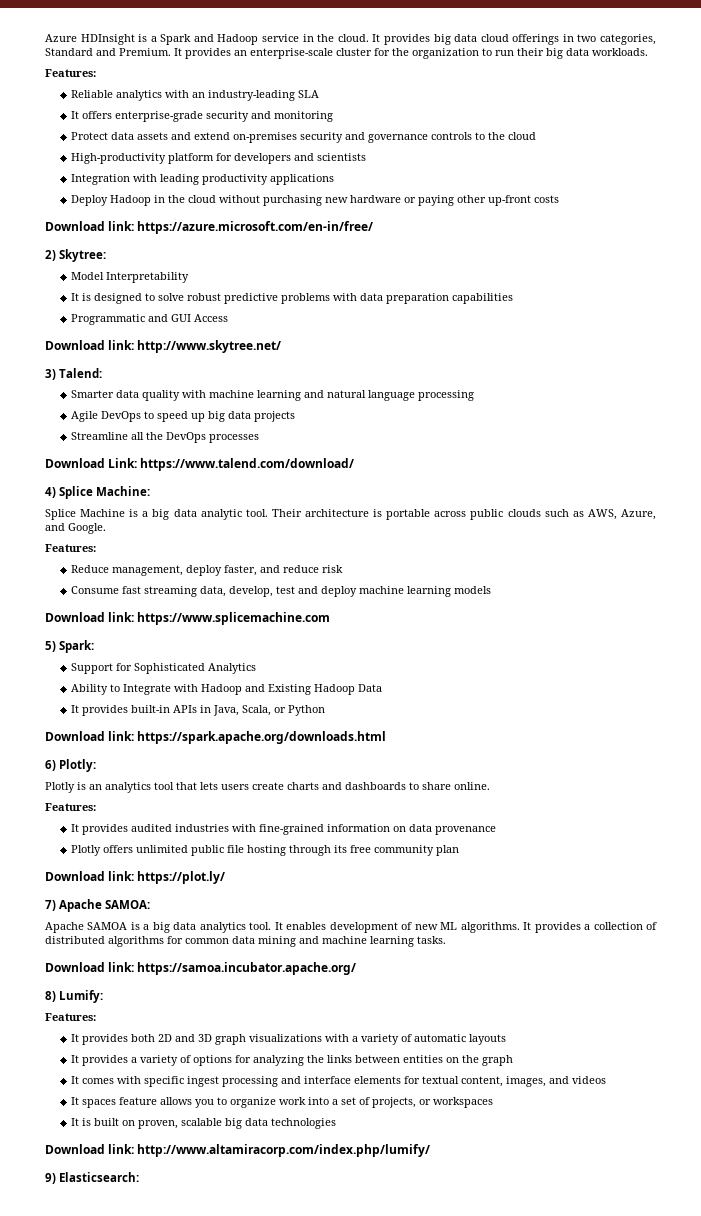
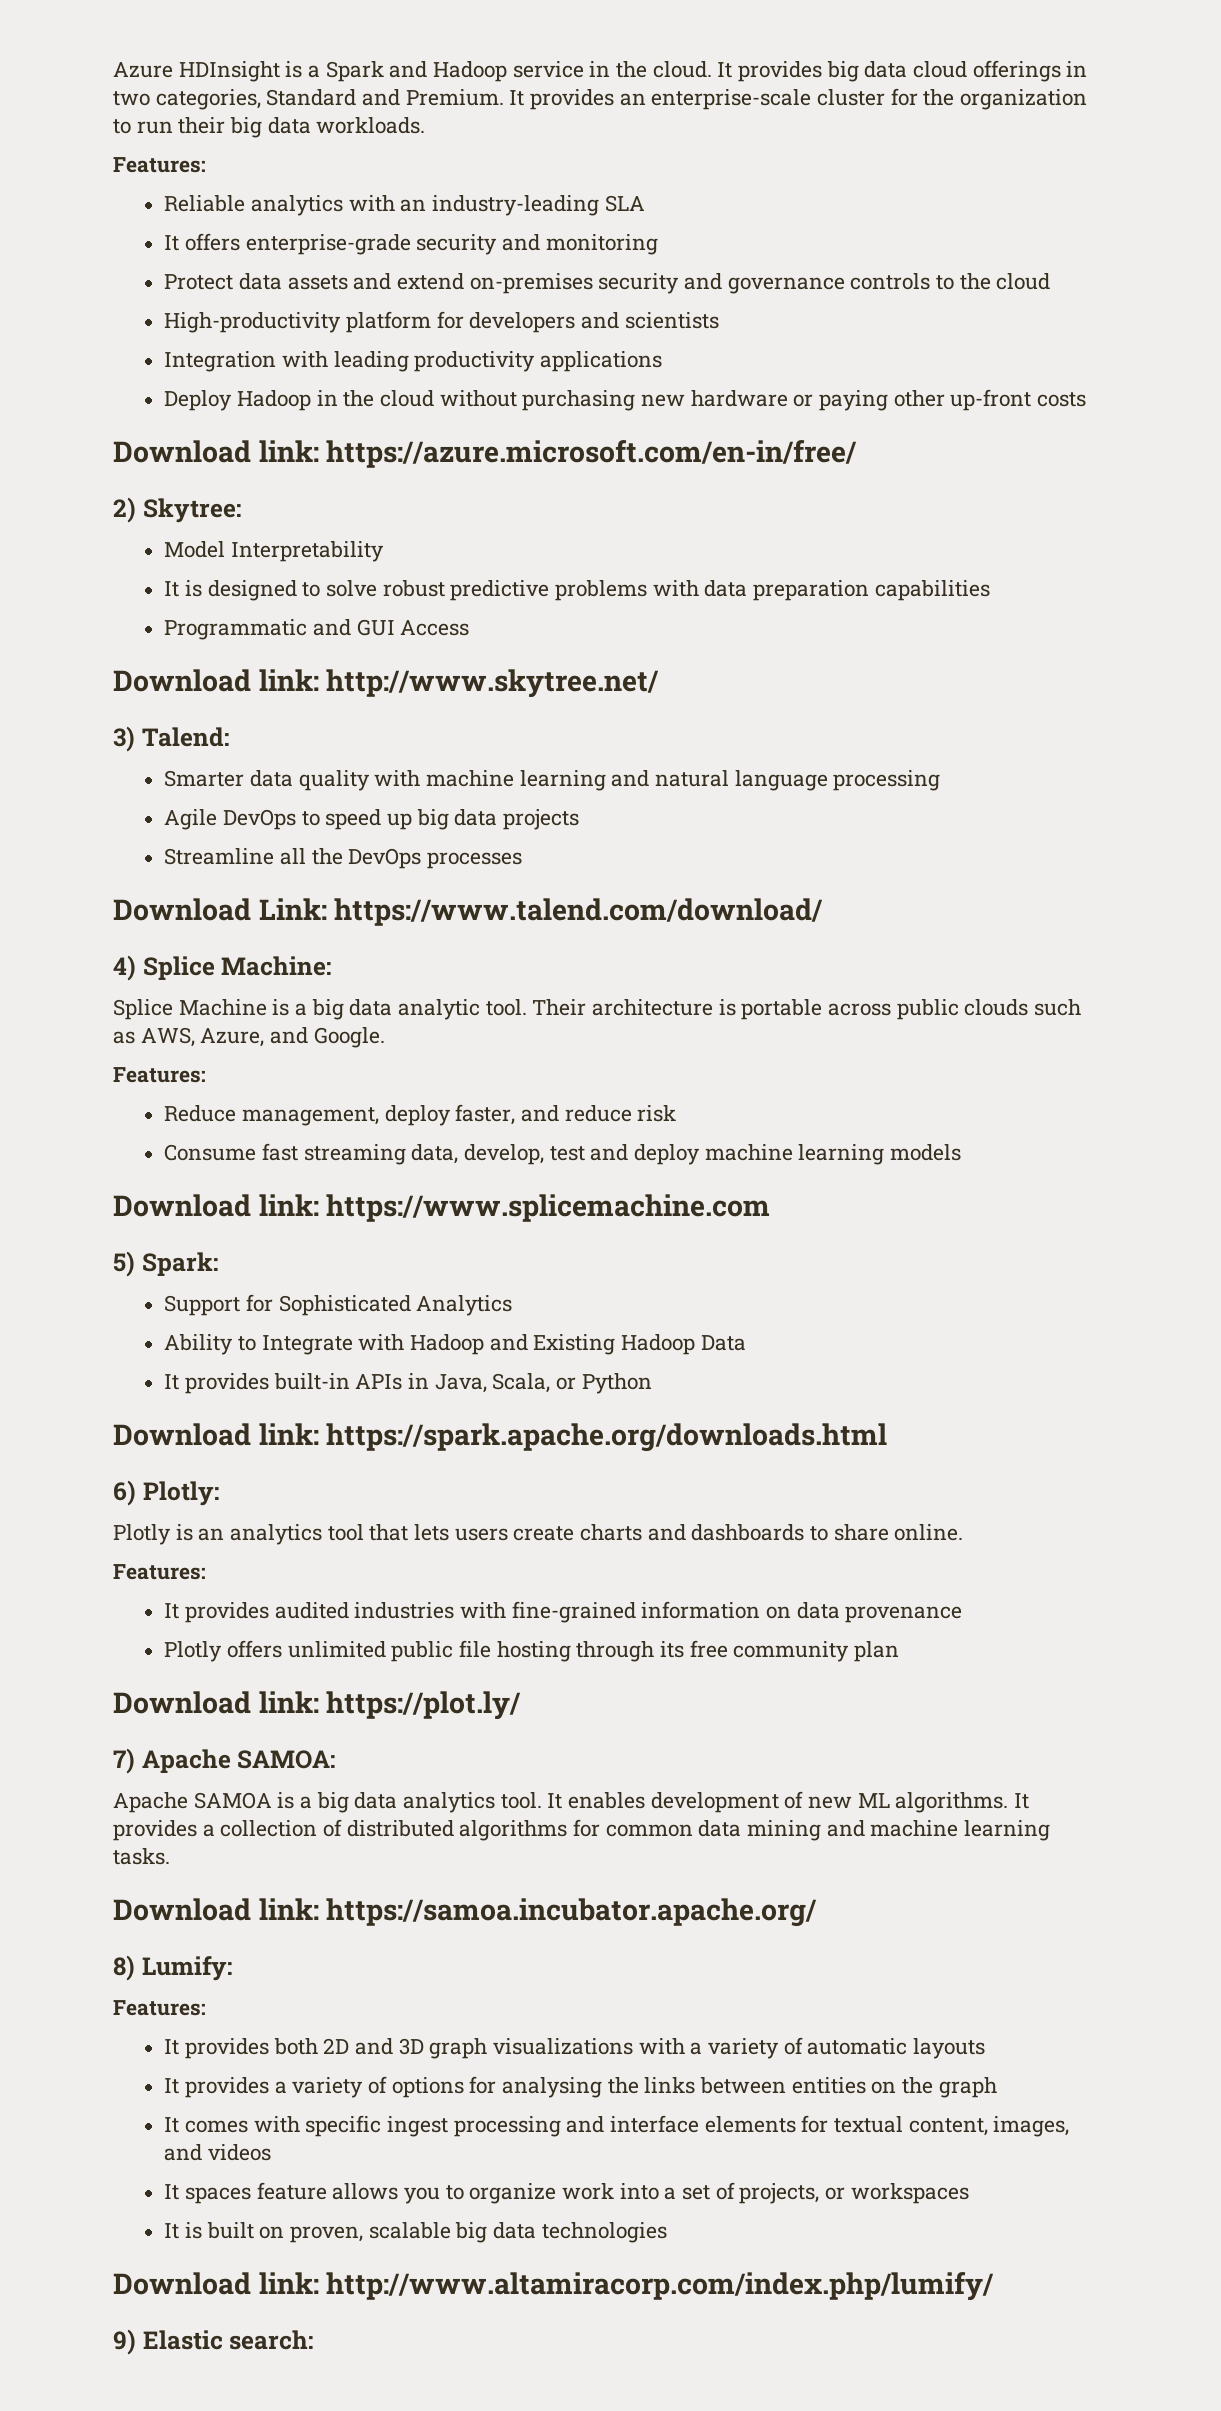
- It provides a variety of options for analyzing the links between entities on the graph
+ It provides a variety of options for analysing the links between entities on the graph
- 9) Elasticsearch:
+ 9) Elastic search:

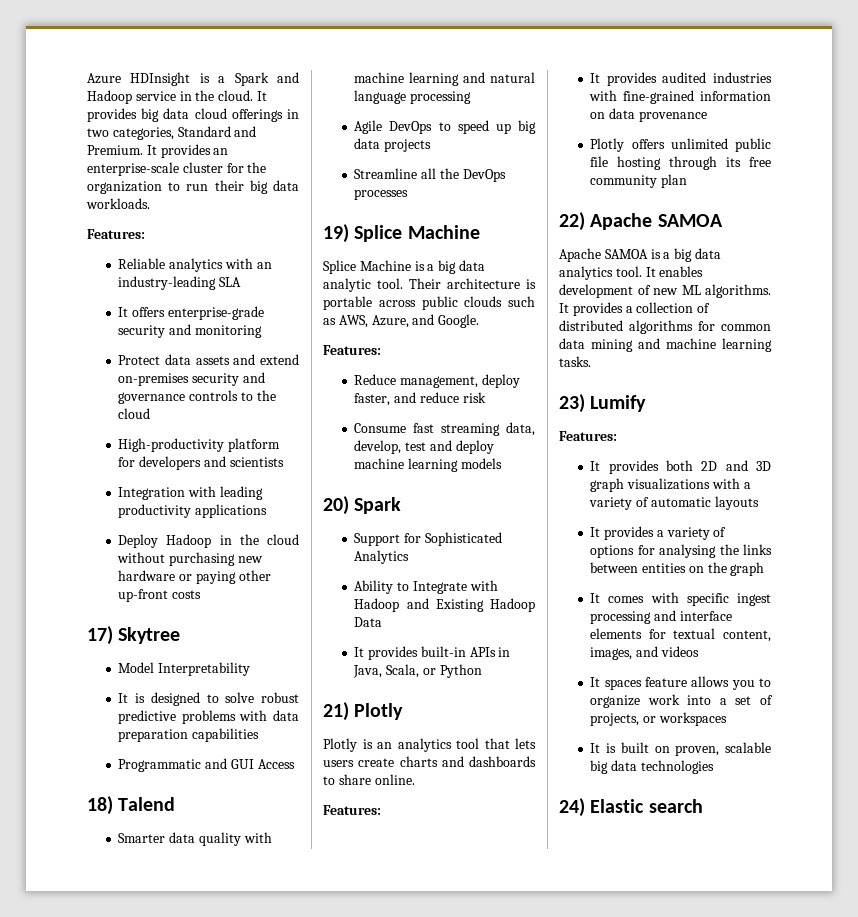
- Download link: https://azure.microsoft.com/en-in/free/
- 2) Skytree:
+ 17) Skytree
- Download link: http://www.skytree.net/
- 3) Talend:
+ 18) Talend
- Download Link: https://www.talend.com/download/
- 4) Splice Machine:
+ 19) Splice Machine
- Download link: https://www.splicemachine.com
- 5) Spark:
+ 20) Spark
- Download link: https://spark.apache.org/downloads.html
- 6) Plotly:
+ 21) Plotly
- Download link: https://plot.ly/
- 7) Apache SAMOA:
+ 22) Apache SAMOA
- Download link: https://samoa.incubator.apache.org/
- 8) Lumify:
+ 23) Lumify
- Download link: http://www.altamiracorp.com/index.php/lumify/
- 9) Elastic search:
+ 24) Elastic search

